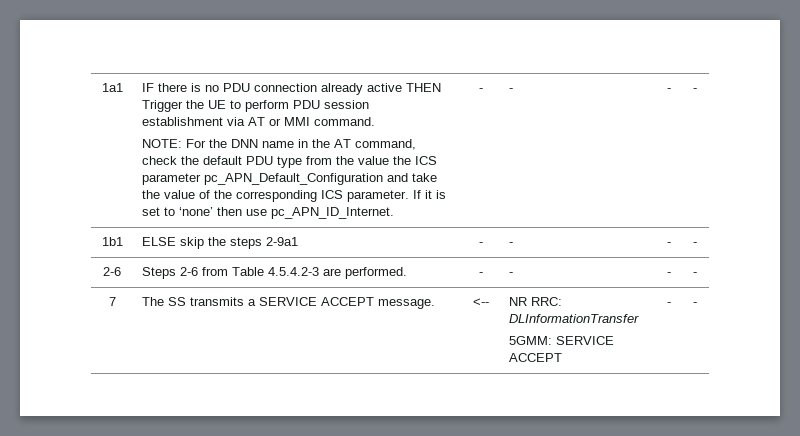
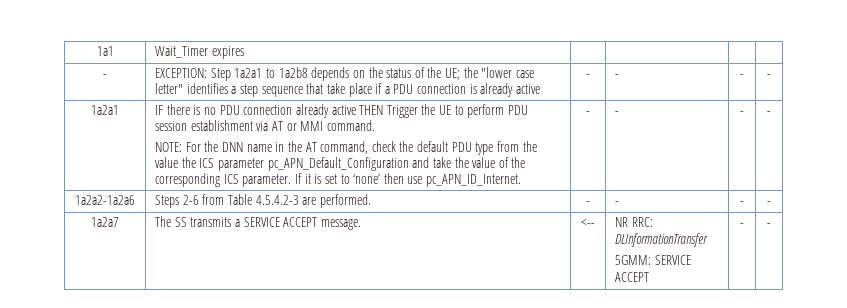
+ Wait_Timer expires | | | |
+ - | EXCEPTION: Step 1a2a1 to 1a2b8 depends on the status of the UE; the "lower case letter" identifies a step sequence that take place if a PDU connection is already active | - | - | - | -
+ 1a2a1
- 1b1 | ELSE skip the steps 2-9a1 | - | - | - | -
- 2-6 | Steps 2-6 from Table 4.5.4.2-3 are performed. | - | - | - | -
+ 1a2a2-1a2a6 | Steps 2-6 from Table 4.5.4.2-3 are performed. | - | - | - | -
- 7 | The SS transmits a SERVICE ACCEPT message. | <-- | NR RRC: DLInformationTransfer
+ 1a2a7 | The SS transmits a SERVICE ACCEPT message. | <-- | NR RRC: DLInformationTransfer

